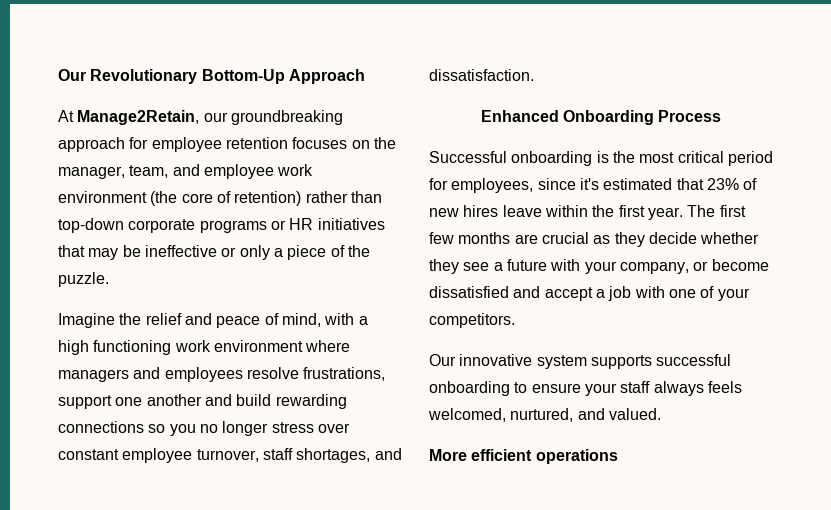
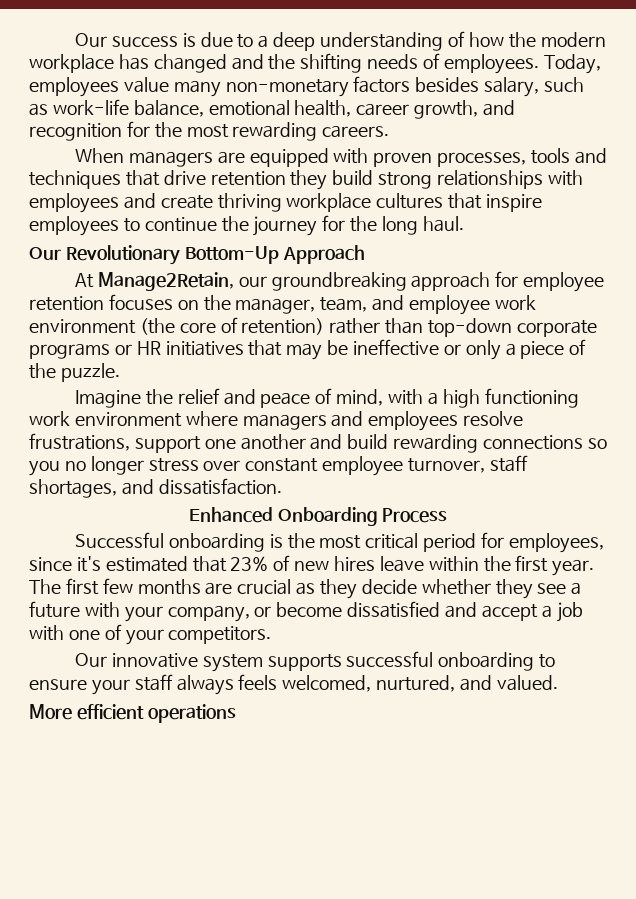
+ Our success is due to a deep understanding of how the modern workplace has changed and the shifting needs of employees. Today, employees value many non-monetary factors besides salary, such as work-life balance, emotional health, career growth, and recognition for the most rewarding careers.
+ When managers are equipped with proven processes, tools and techniques that drive retention they build strong relationships with employees and create thriving workplace cultures that inspire employees to continue the journey for the long haul.

